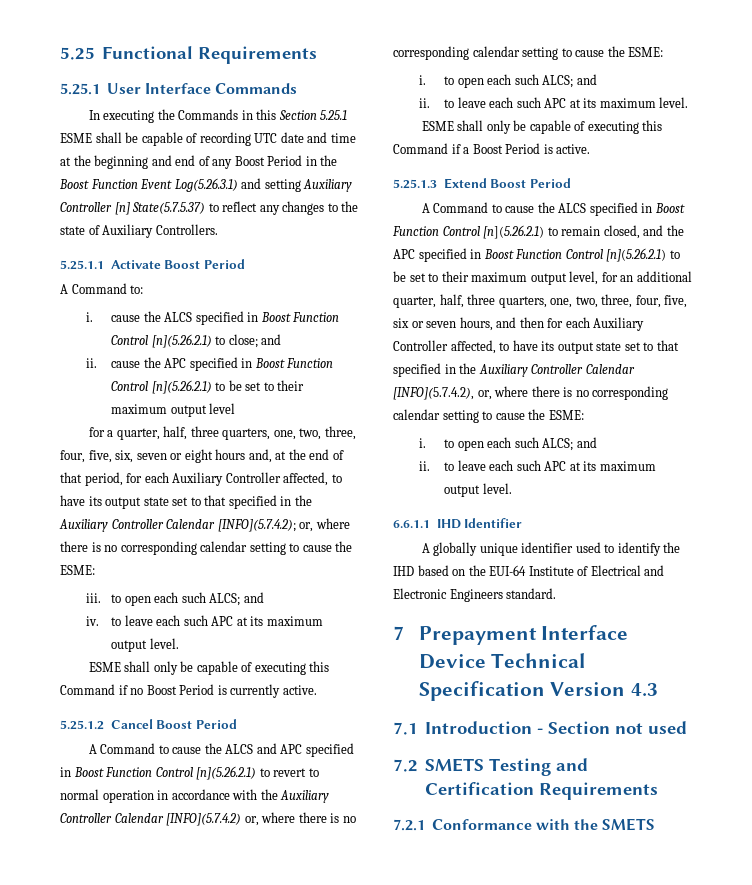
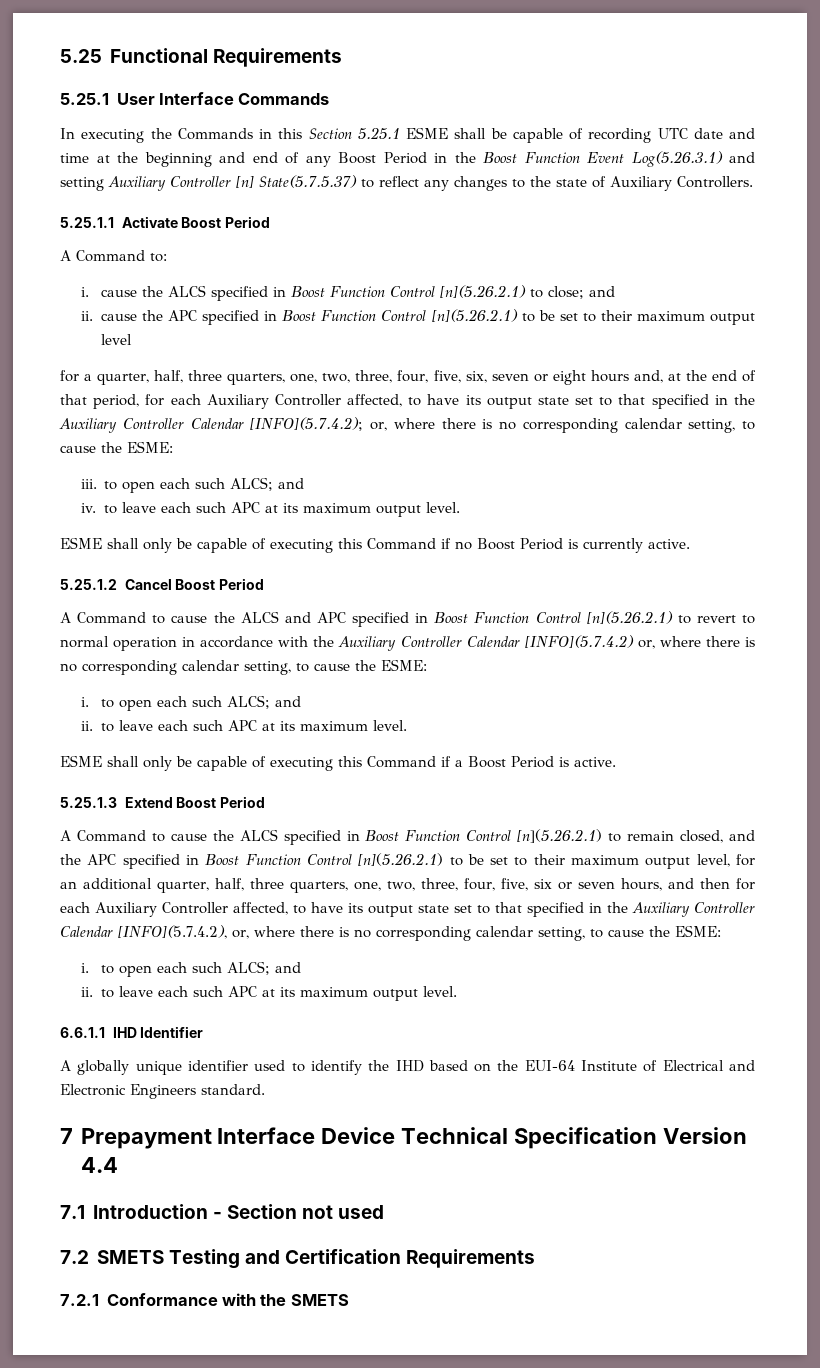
- for a quarter, half, three quarters, one, two, three, four, five, six, seven or eight hours and, at the end of that period, for each Auxiliary Controller affected, to have its output state set to that specified in the Auxiliary Controller Calendar [INFO](5.7.4.2); or, where there is no corresponding calendar setting to cause the ESME:
+ for a quarter, half, three quarters, one, two, three, four, five, six, seven or eight hours and, at the end of that period, for each Auxiliary Controller affected, to have its output state set to that specified in the Auxiliary Controller Calendar [INFO](5.7.4.2); or, where there is no corresponding calendar setting, to cause the ESME:
- A Command to cause the ALCS and APC specified in Boost Function Control [n](5.26.2.1) to revert to normal operation in accordance with the Auxiliary Controller Calendar [INFO](5.7.4.2) or, where there is no corresponding calendar setting to cause the ESME:
+ A Command to cause the ALCS and APC specified in Boost Function Control [n](5.26.2.1) to revert to normal operation in accordance with the Auxiliary Controller Calendar [INFO](5.7.4.2) or, where there is no corresponding calendar setting, to cause the ESME:
- A Command to cause the ALCS specified in Boost Function Control [n](5.26.2.1) to remain closed, and the APC specified in Boost Function Control [n](5.26.2.1) to be set to their maximum output level, for an additional quarter, half, three quarters, one, two, three, four, five, six or seven hours, and then for each Auxiliary Controller affected, to have its output state set to that specified in the Auxiliary Controller Calendar [INFO](5.7.4.2), or, where there is no corresponding calendar setting to cause the ESME:
+ A Command to cause the ALCS specified in Boost Function Control [n](5.26.2.1) to remain closed, and the APC specified in Boost Function Control [n](5.26.2.1) to be set to their maximum output level, for an additional quarter, half, three quarters, one, two, three, four, five, six or seven hours, and then for each Auxiliary Controller affected, to have its output state set to that specified in the Auxiliary Controller Calendar [INFO](5.7.4.2), or, where there is no corresponding calendar setting, to cause the ESME:
- 7 Prepayment Interface Device Technical Specification Version 4.3
+ 7 Prepayment Interface Device Technical Specification Version 4.4

